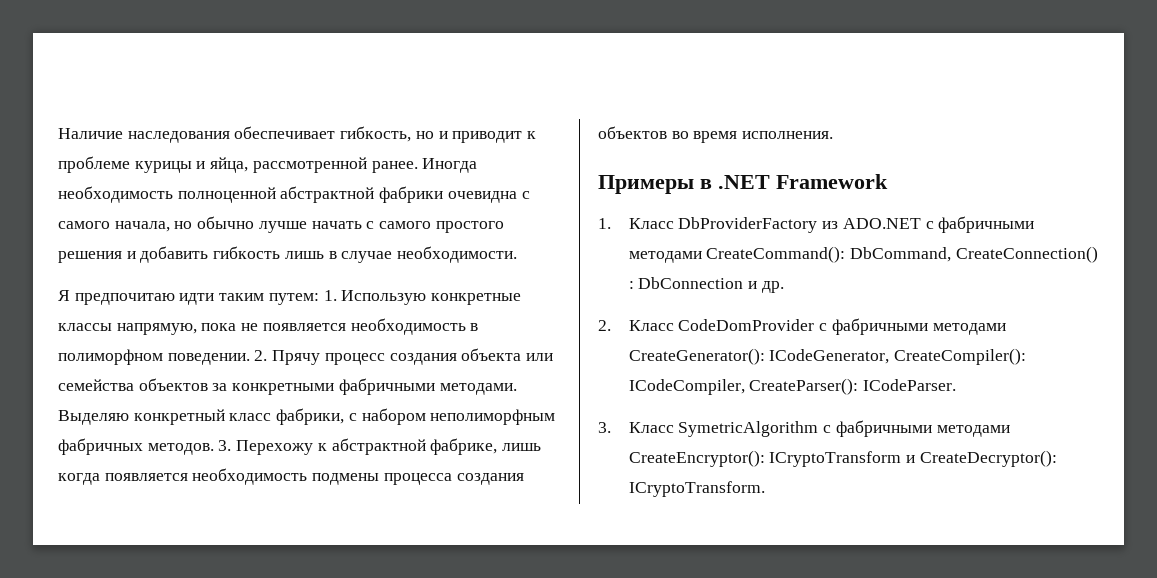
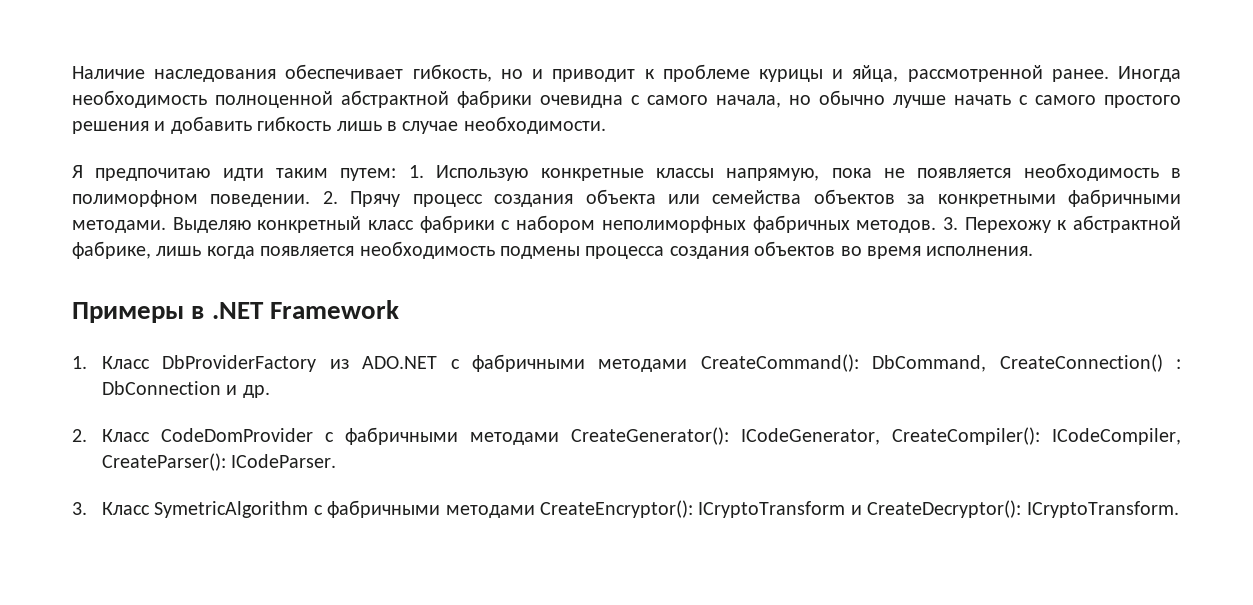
- Выделяю конкретный класс фабрики, с набором неполиморфным фабричных методов.
+ Выделяю конкретный класс фабрики с набором неполиморфных фабричных методов.

